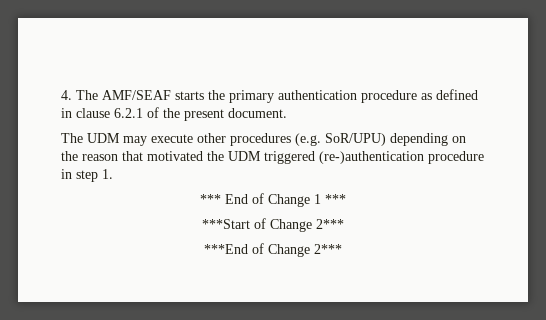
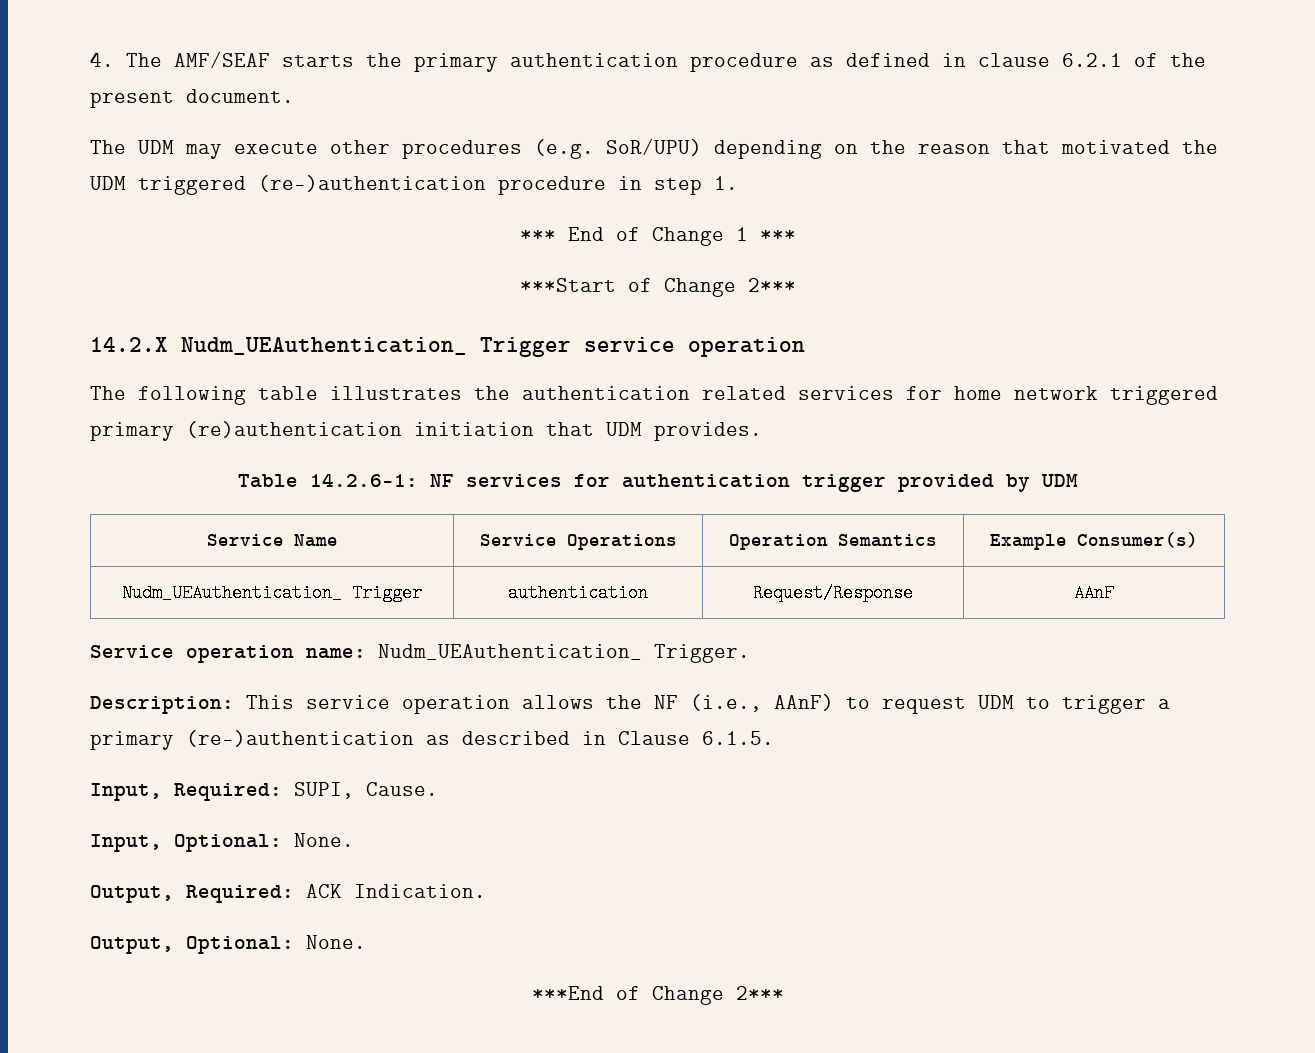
+ 14.2.X Nudm_UEAuthentication_ Trigger service operation
+ The following table illustrates the authentication related services for home network triggered primary (re)authentication initiation that UDM provides.
+ Table 14.2.6-1: NF services for authentication trigger provided by UDM
+ Service Name | Service Operations | Operation Semantics | Example Consumer(s)
+ Nudm_UEAuthentication_ Trigger | authentication | Request/Response | AAnF
+ Service operation name: Nudm_UEAuthentication_ Trigger.
+ Description: This service operation allows the NF (i.e., AAnF) to request UDM to trigger a primary (re-)authentication as described in Clause 6.1.5.
+ Input, Required: SUPI, Cause.
+ Input, Optional: None.
+ Output, Required: ACK Indication.
+ Output, Optional: None.

